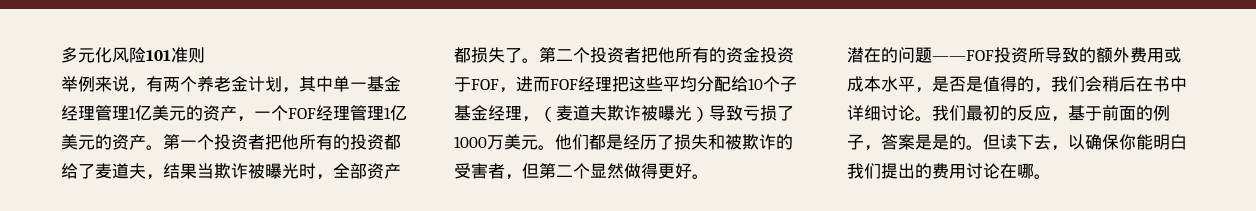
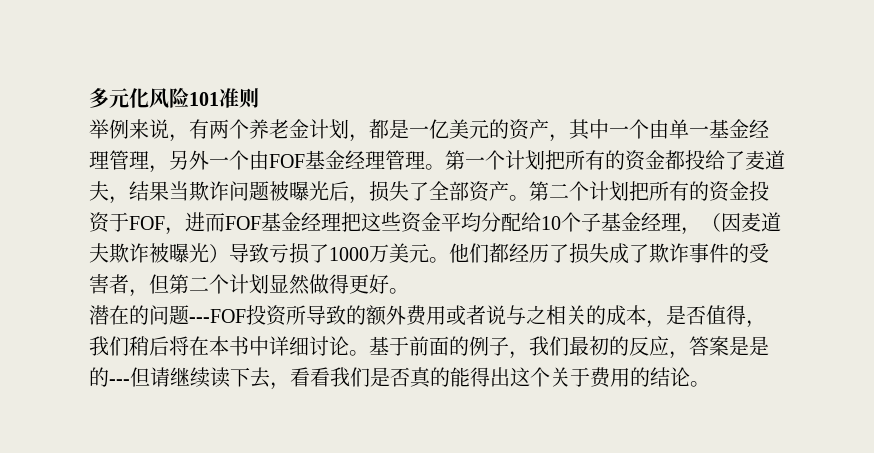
- 举例来说，有两个养老金计划，其中单一基金经理管理1亿美元的资产，一个FOF经理管理1亿美元的资产。第一个投资者把他所有的投资都给了麦道夫，结果当欺诈被曝光时，全部资产都损失了。第二个投资者把他所有的资金投资于FOF，进而FOF经理把这些平均分配给10个子基金经理，（麦道夫欺诈被曝光）导致亏损了1000万美元。
+ 举例来说，有两个养老金计划，都是一亿美元的资产，其中一个由单一基金经理管理，另外一个由FOF基金经理管理。第一个计划把所有的资金都投给了麦道夫，结果当欺诈问题被曝光后，损失了全部资产。第二个计划把所有的资金投资于FOF，进而FOF基金经理把这些资金平均分配给10个子基金经理，（因麦道夫欺诈被曝光）导致亏损了1000万美元。
- 他们都是经历了损失和被欺诈的受害者，但第二个显然做得更好。
+ 他们都经历了损失成了欺诈事件的受害者，但第二个计划显然做得更好。
- 潜在的问题——FOF投资所导致的额外费用或成本水平，是否是值得的，我们会稍后在书中详细讨论。我们最初的反应，基于前面的例子，答案是是的。但读下去，以确保你能明白我们提出的费用讨论在哪。
+ 潜在的问题---FOF投资所导致的额外费用或者说与之相关的成本，是否值得，我们稍后将在本书中详细讨论。基于前面的例子，我们最初的反应，答案是是的---但请继续读下去，看看我们是否真的能得出这个关于费用的结论。

